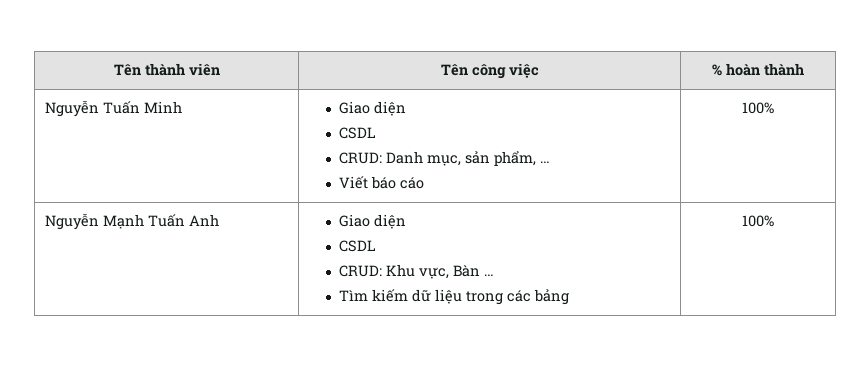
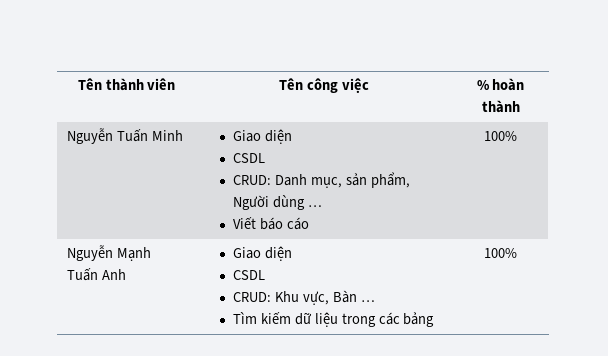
  Nguyễn Tuấn Minh | Giao diện
  CSDL
- CRUD: Danh mục, sản phẩm, …
+ CRUD: Danh mục, sản phẩm, Người dùng …

